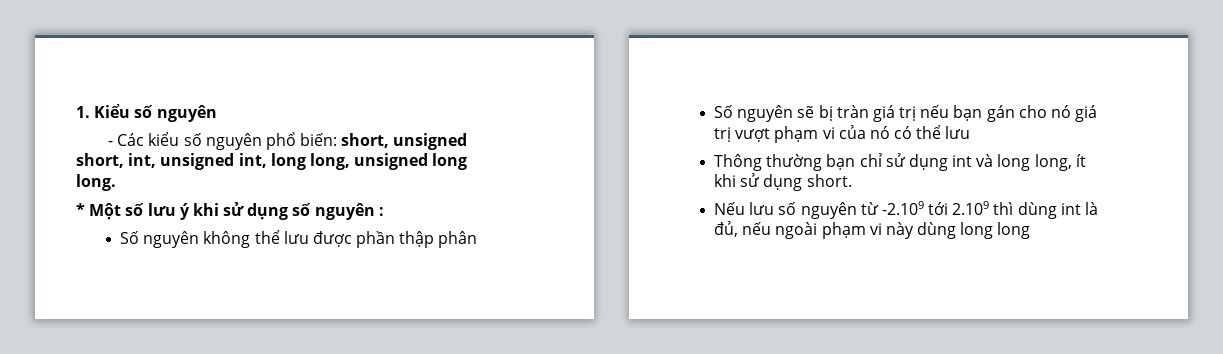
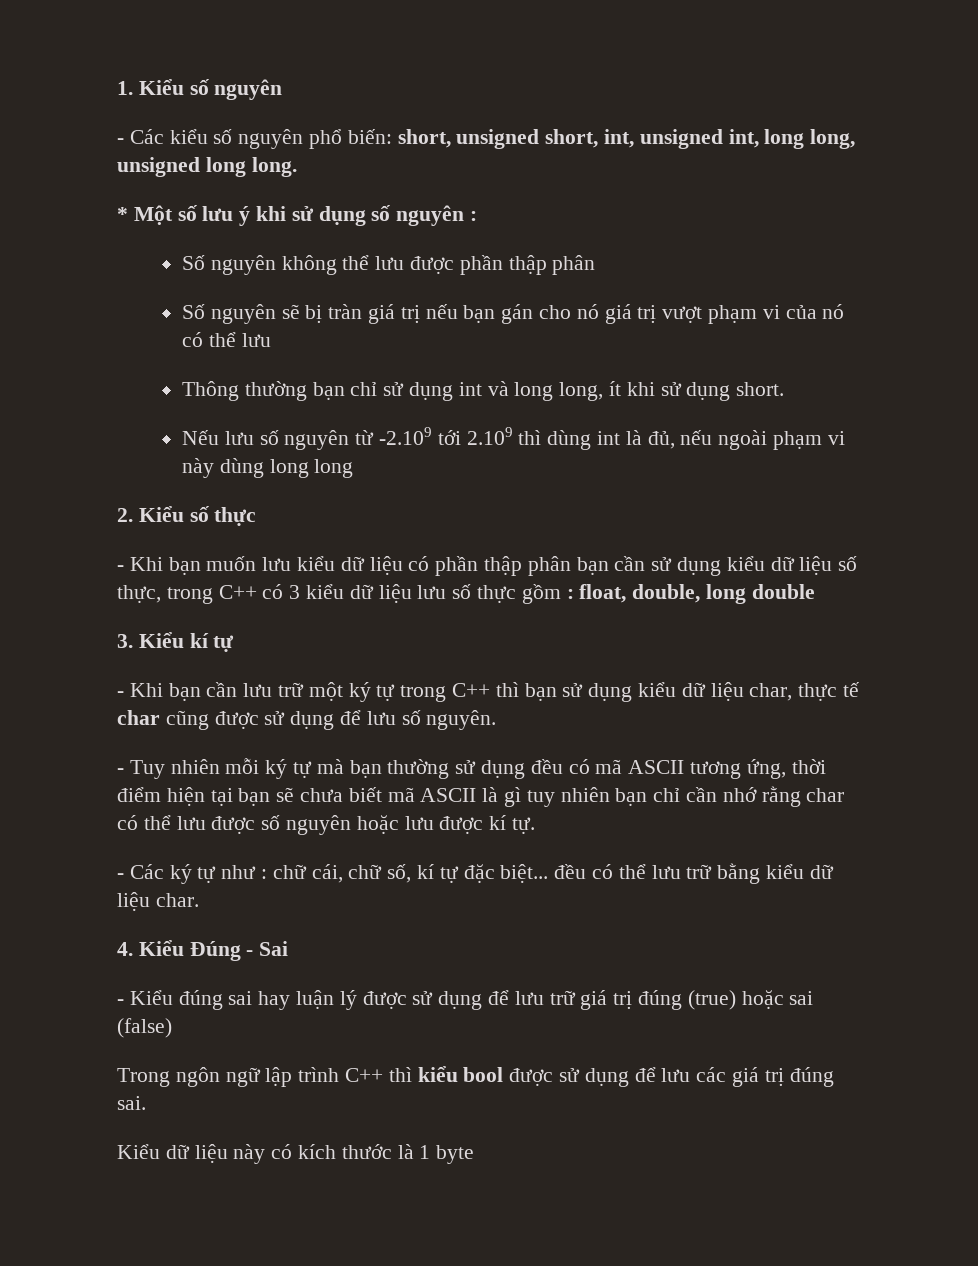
+ 2. Kiểu số thực
+ - Khi bạn muốn lưu kiểu dữ liệu có phần thập phân bạn cần sử dụng kiểu dữ liệu số thực, trong C++ có 3 kiểu dữ liệu lưu số thực gồm : float, double, long double
+ 3. Kiểu kí tự
+ - Khi bạn cần lưu trữ một ký tự trong C++ thì bạn sử dụng kiểu dữ liệu char, thực tế char cũng được sử dụng để lưu số nguyên.
+ - Tuy nhiên mỗi ký tự mà bạn thường sử dụng đều có mã ASCII tương ứng, thời điểm hiện tại bạn sẽ chưa biết mã ASCII là gì tuy nhiên bạn chỉ cần nhớ rằng char có thể lưu được số nguyên hoặc lưu được kí tự.
+ - Các ký tự như : chữ cái, chữ số, kí tự đặc biệt... đều có thể lưu trữ bằng kiểu dữ liệu char.
+ 4. Kiểu Đúng - Sai
+ - Kiểu đúng sai hay luận lý được sử dụng để lưu trữ giá trị đúng (true) hoặc sai (false)
+ Trong ngôn ngữ lập trình C++ thì kiểu bool được sử dụng để lưu các giá trị đúng sai.
+ Kiểu dữ liệu này có kích thước là 1 byte

